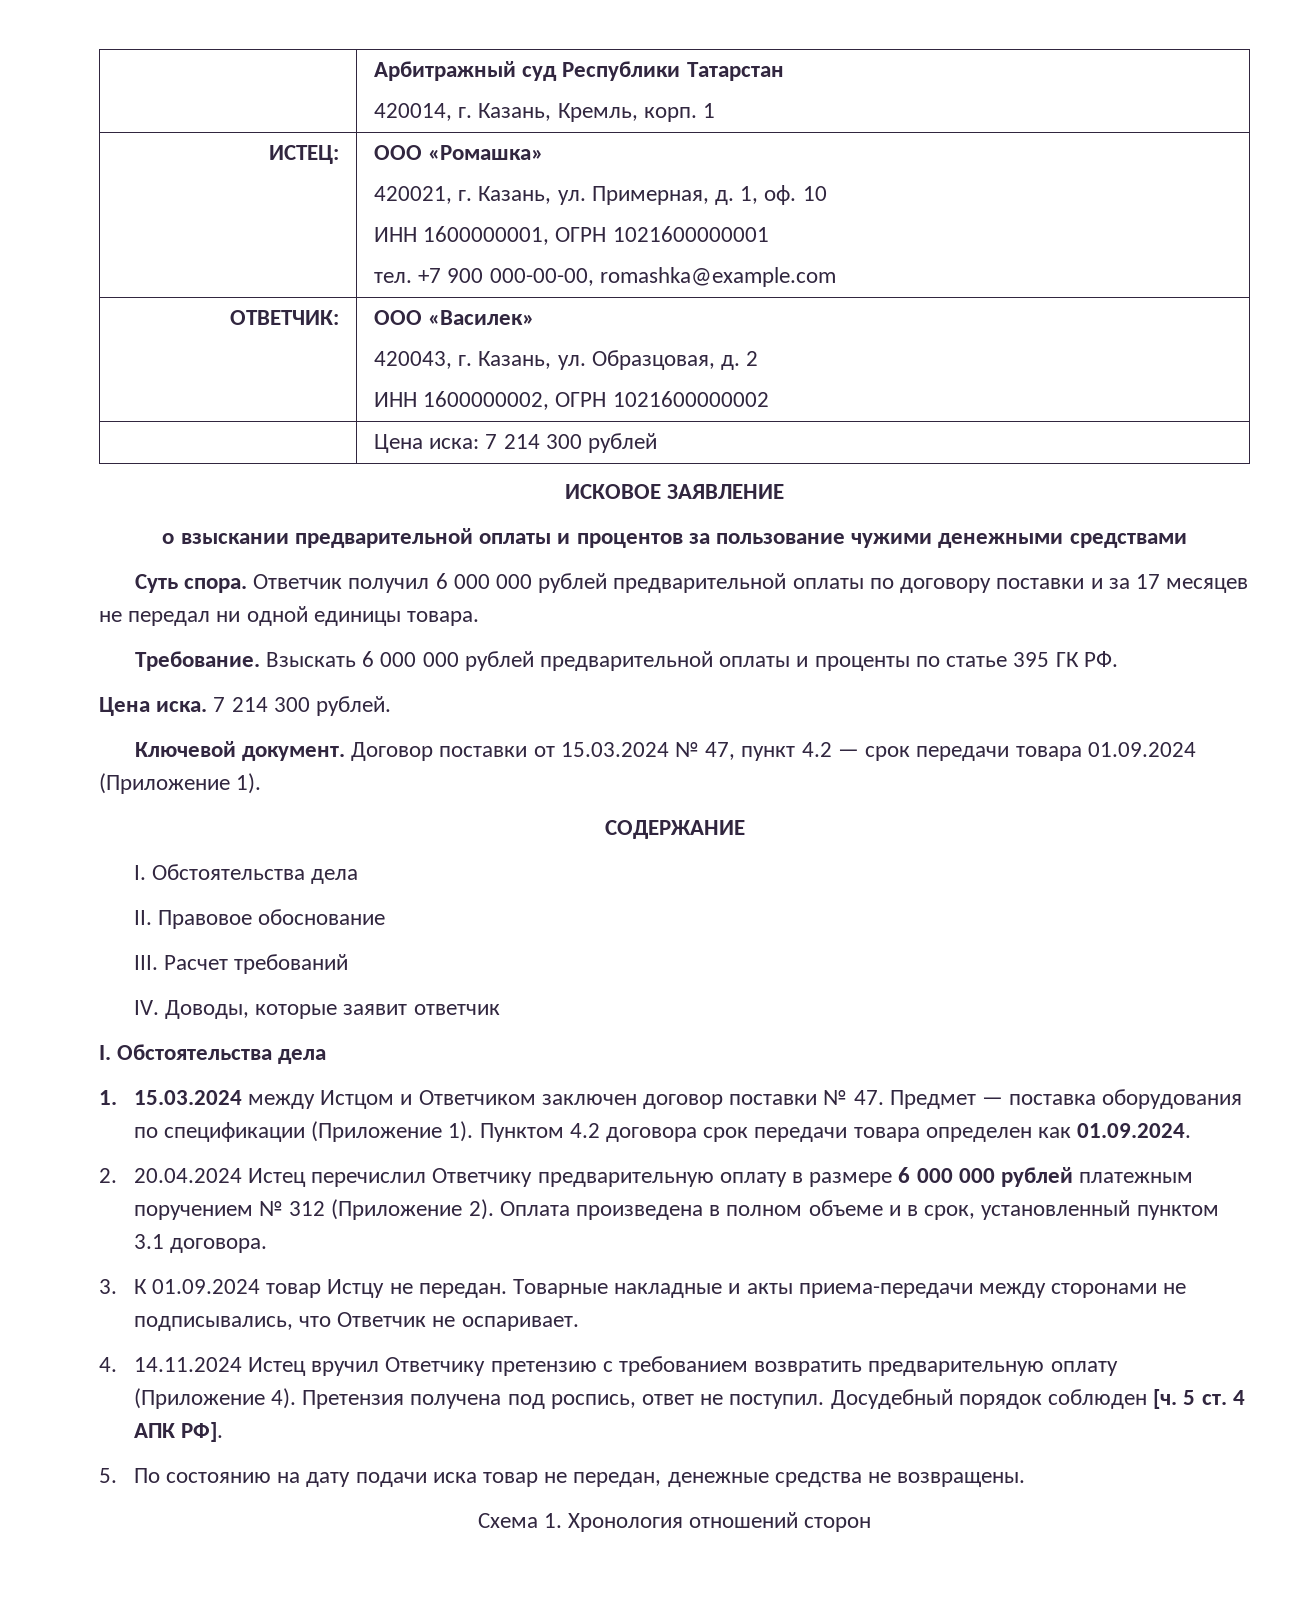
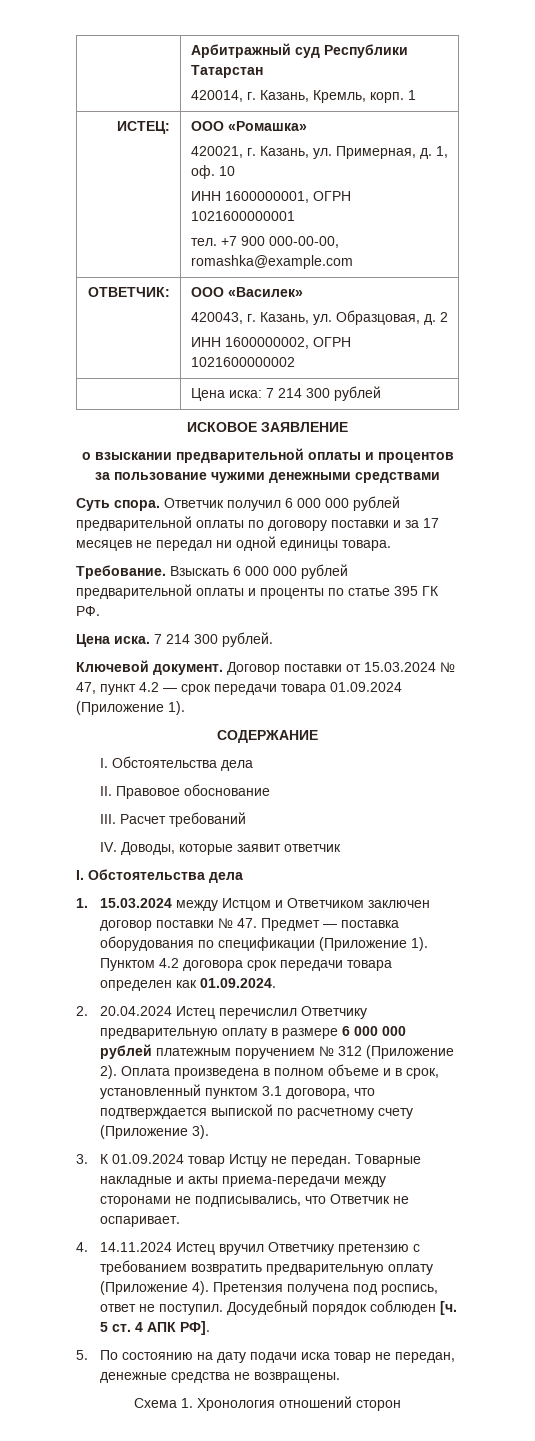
- Оплата произведена в полном объеме и в срок, установленный пунктом 3.1 договора.
+ Оплата произведена в полном объеме и в срок, установленный пунктом 3.1 договора, что подтверждается выпиской по расчетному счету (Приложение 3).

